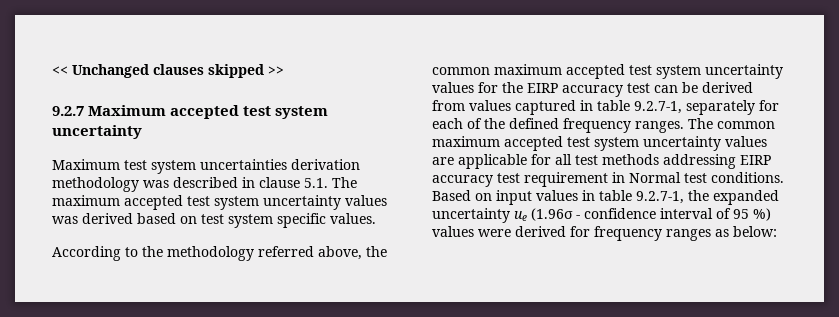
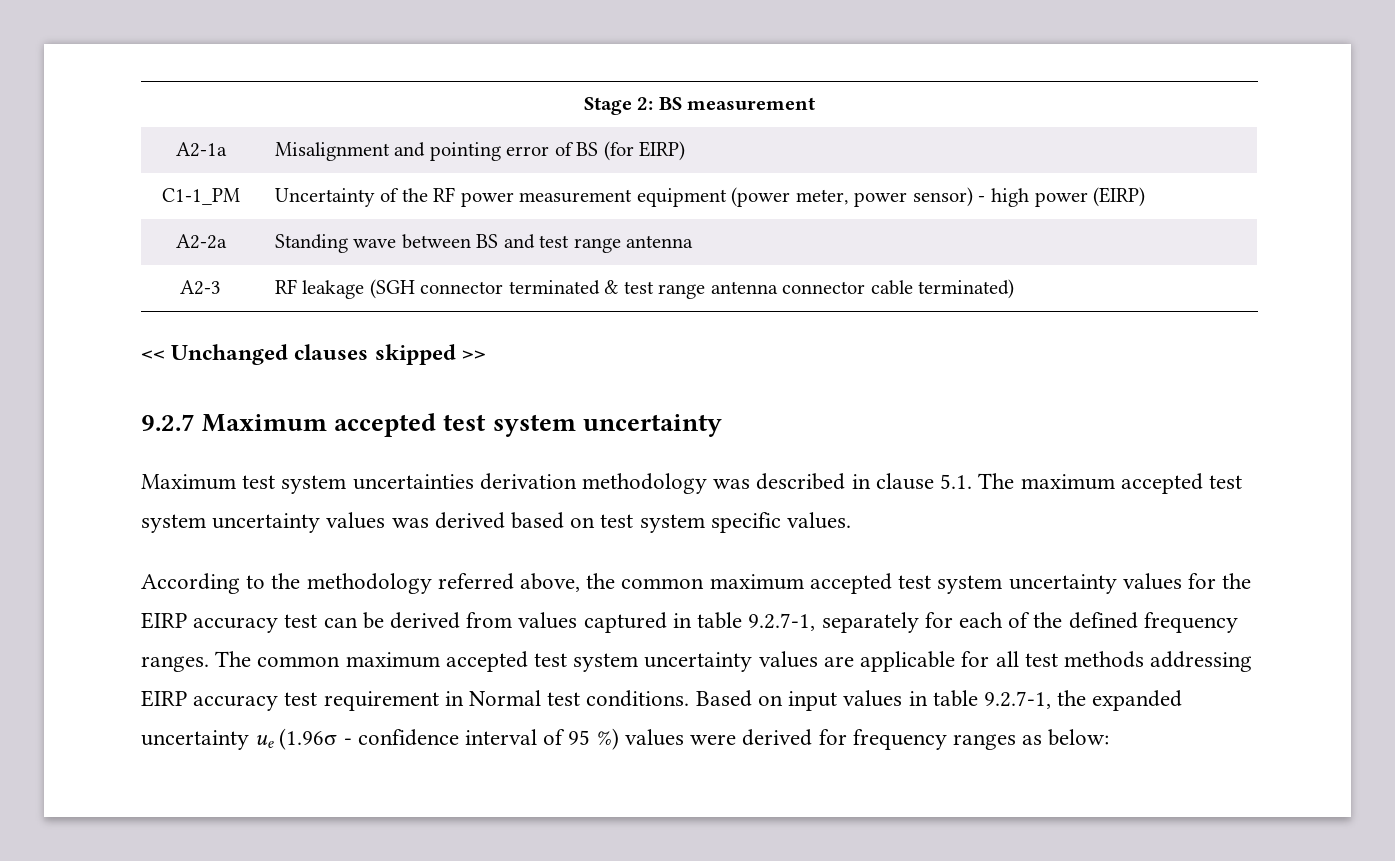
+ Stage 2: BS measurement
+ A2-1a | Misalignment and pointing error of BS (for EIRP)
+ C1-1_PM | Uncertainty of the RF power measurement equipment (power meter, power sensor) - high power (EIRP)
+ A2-2a | Standing wave between BS and test range antenna
+ A2-3 | RF leakage (SGH connector terminated & test range antenna connector cable terminated)

